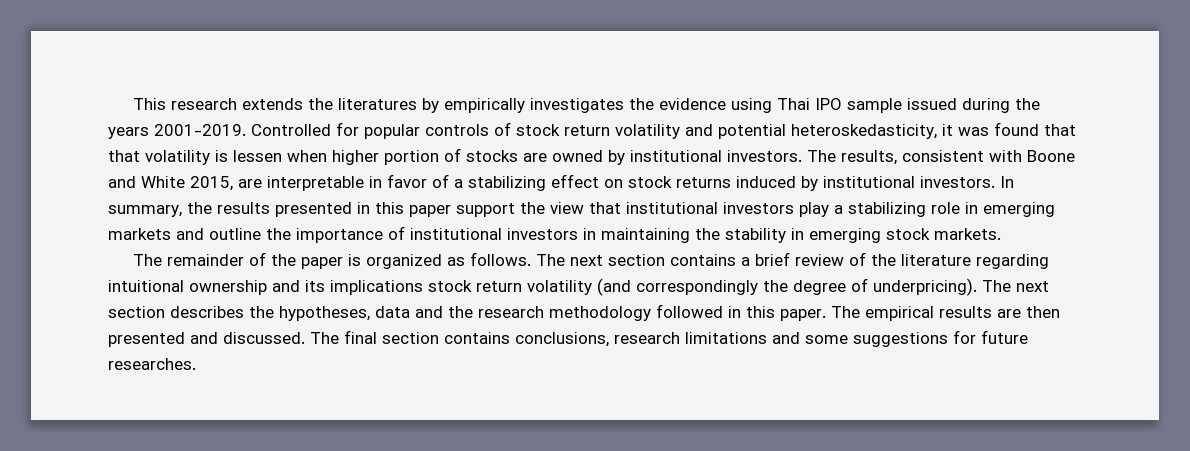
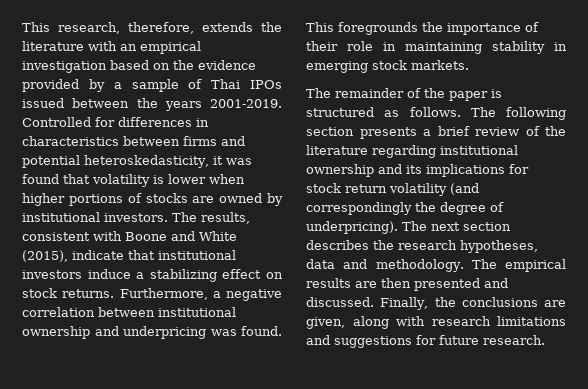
- This research extends the literatures by empirically investigates the evidence using Thai IPO sample issued during the years 2001-2019.
+ This research, therefore, extends the literature with an empirical investigation based on the evidence provided by a sample of Thai IPOs issued between the years 2001-2019.
- Controlled for popular controls of stock return volatility and potential heteroskedasticity, it was found that that volatility is lessen when higher portion of stocks are owned by institutional investors.
+ Controlled for differences in characteristics between firms and potential heteroskedasticity, it was found that volatility is lower when higher portions of stocks are owned by institutional investors.
- The results, consistent with Boone and White 2015, are interpretable in favor of a stabilizing effect on stock returns induced by institutional investors. In summary, the results presented in this paper support the view that institutional investors play a stabilizing role in emerging markets and outline the importance of institutional investors in maintaining the stability in emerging stock markets.
+ The results, consistent with Boone and White (2015), indicate that institutional investors induce a stabilizing effect on stock returns. Furthermore, a negative correlation between institutional ownership and underpricing was found. This foregrounds the importance of their role in maintaining stability in emerging stock markets.
- The remainder of the paper is organized as follows.
+ The remainder of the paper is structured as follows.
- The next section contains a brief review of the literature regarding intuitional ownership and its implications stock return volatility (and correspondingly the degree of underpricing).
+ The following section presents a brief review of the literature regarding institutional ownership and its implications for stock return volatility (and correspondingly the degree of underpricing).
- The next section describes the hypotheses, data and the research methodology followed in this paper.
+ The next section describes the research hypotheses, data and methodology.
- The final section contains conclusions, research limitations and some suggestions for future researches.
+ Finally, the conclusions are given, along with research limitations and suggestions for future research.

